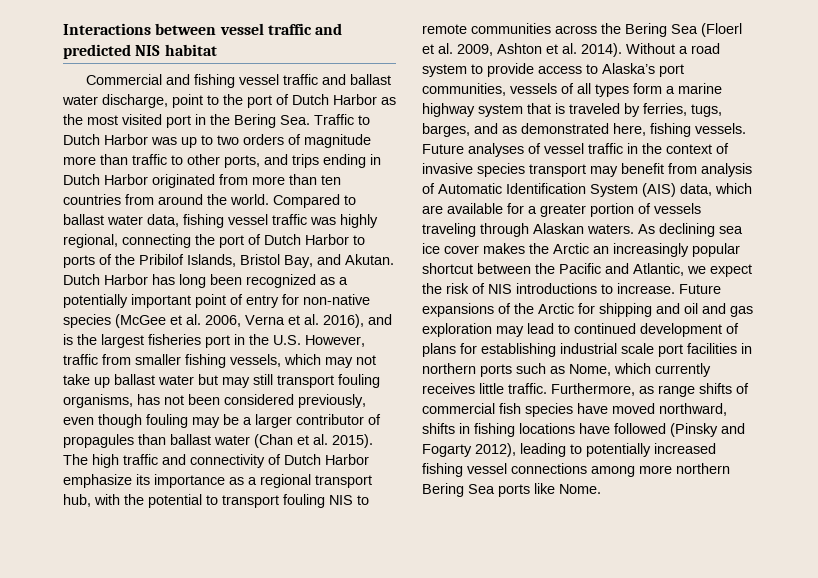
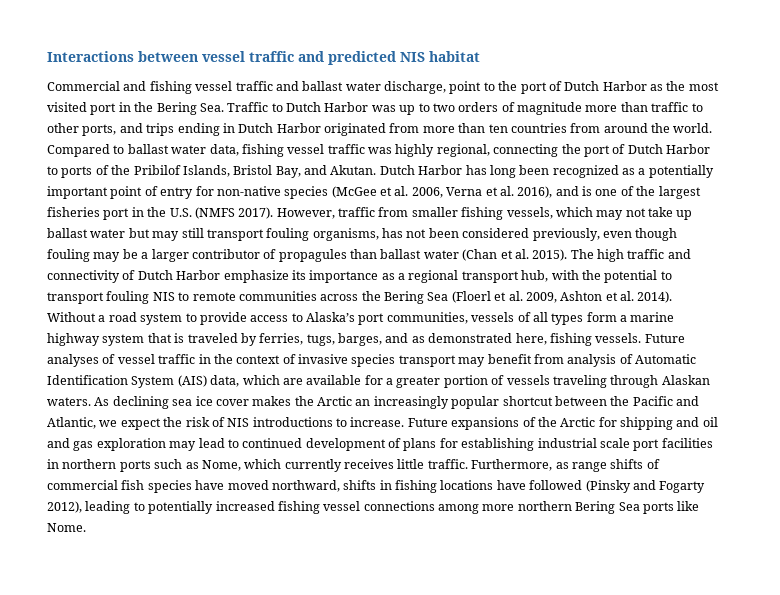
- Dutch Harbor has long been recognized as a potentially important point of entry for non-native species (McGee et al. 2006, Verna et al. 2016), and is the largest fisheries port in the U.S. However, traffic from smaller fishing vessels, which may not take up ballast water but may still transport fouling organisms, has not been considered previously, even though fouling may be a larger contributor of propagules than ballast water (Chan et al. 2015).
+ Dutch Harbor has long been recognized as a potentially important point of entry for non-native species (McGee et al. 2006, Verna et al. 2016), and is one of the largest fisheries port in the U.S. (NMFS 2017). However, traffic from smaller fishing vessels, which may not take up ballast water but may still transport fouling organisms, has not been considered previously, even though fouling may be a larger contributor of propagules than ballast water (Chan et al. 2015).

